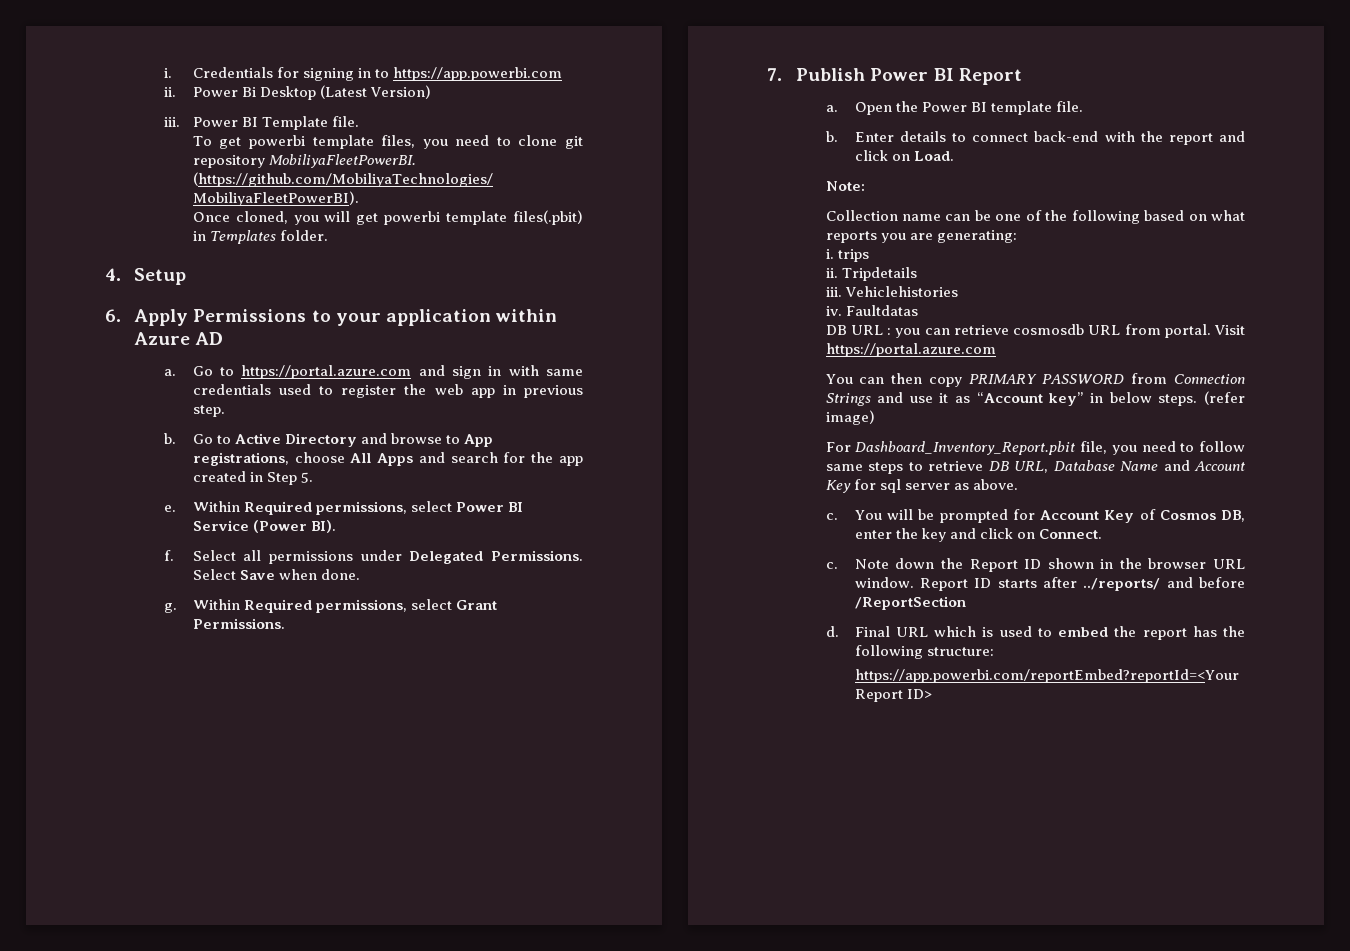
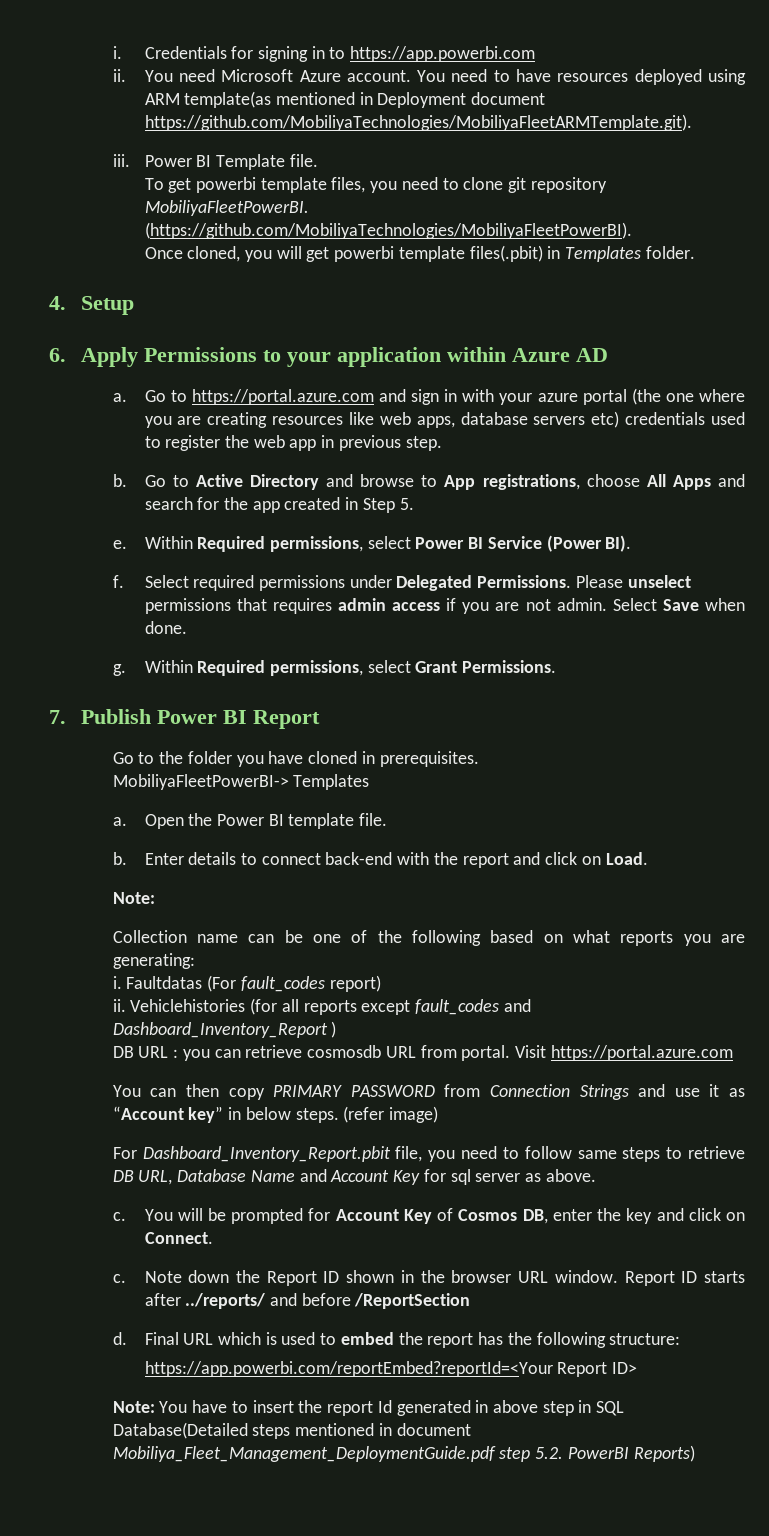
- Power Bi Desktop (Latest Version)
+ You need Microsoft Azure account. You need to have resources deployed using ARM template(as mentioned in Deployment document https://github.com/MobiliyaTechnologies/MobiliyaFleetARMTemplate.git).
- Go to https://portal.azure.com and sign in with same credentials used to register the web app in previous step.
+ Go to https://portal.azure.com and sign in with your azure portal (the one where you are creating resources like web apps, database servers etc) credentials used to register the web app in previous step.
- Select all permissions under Delegated Permissions.
+ Select required permissions under Delegated Permissions.
+ Please unselect permissions that requires admin access if you are not admin.
+ Go to the folder you have cloned in prerequisites.
+ MobiliyaFleetPowerBI-> Templates
- i. trips
- ii. Tripdetails
- iii.
+ i. Faultdatas (For fault_codes report)
+ ii.
- Vehiclehistories
- iv. Faultdatas
+ Vehiclehistories (for all reports except fault_codes and Dashboard_Inventory_Report )
+ Note: You have to insert the report Id generated in above step in SQL Database(Detailed steps mentioned in document Mobiliya_Fleet_Management_DeploymentGuide.pdf step 5.2. PowerBI Reports)

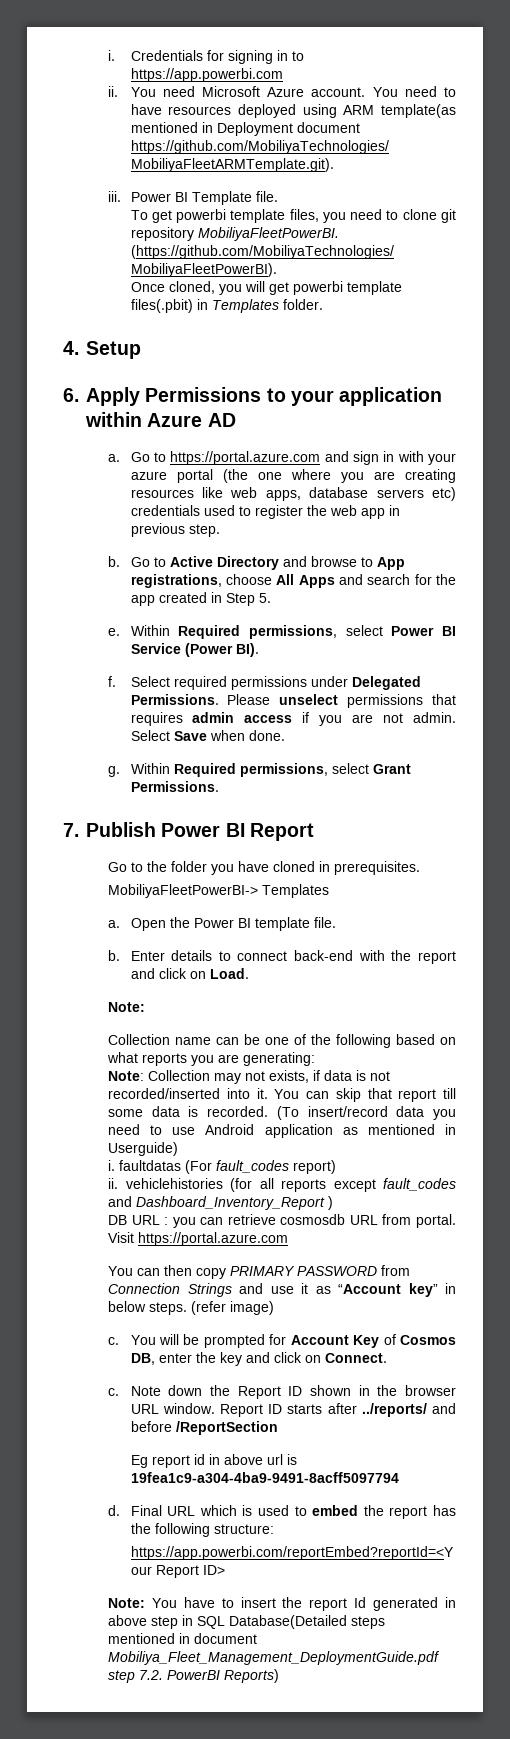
- i. Faultdatas (For fault_codes report)
+ Note: Collection may not exists, if data is not recorded/inserted into it. You can skip that report till some data is recorded. (To insert/record data you need to use Android application as mentioned in Userguide)
+ i. faultdatas (For fault_codes report)
- ii. Vehiclehistories (for all reports except fault_codes and Dashboard_Inventory_Report )
+ ii. vehiclehistories (for all reports except fault_codes and Dashboard_Inventory_Report )
- For Dashboard_Inventory_Report.pbit file, you need to follow same steps to retrieve DB URL, Database Name and Account Key for sql server as above.
+ Eg report id in above url is 19fea1c9-a304-4ba9-9491-8acff5097794
- Note: You have to insert the report Id generated in above step in SQL Database(Detailed steps mentioned in document Mobiliya_Fleet_Management_DeploymentGuide.pdf step 5.2. PowerBI Reports)
+ Note: You have to insert the report Id generated in above step in SQL Database(Detailed steps mentioned in document Mobiliya_Fleet_Management_DeploymentGuide.pdf step 7.2. PowerBI Reports)

